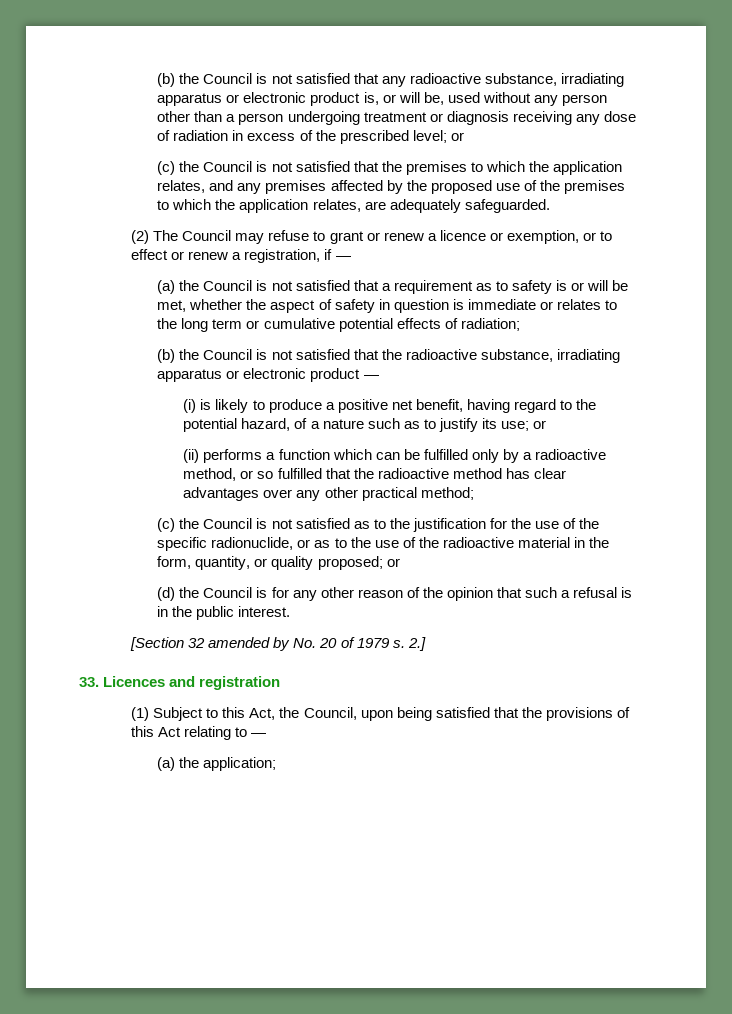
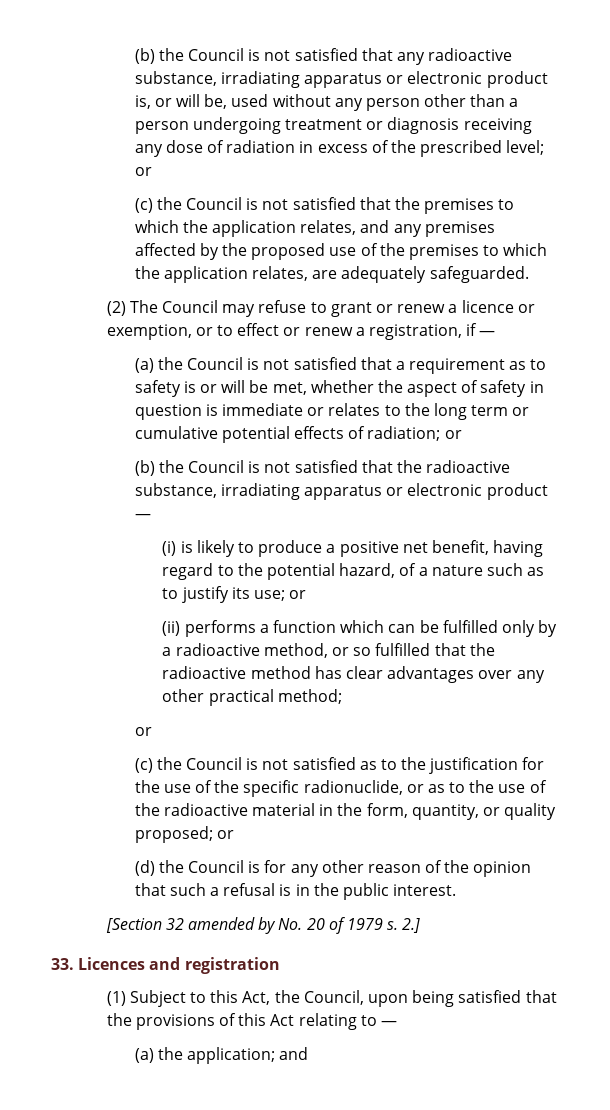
- (a) the Council is not satisfied that a requirement as to safety is or will be met, whether the aspect of safety in question is immediate or relates to the long term or cumulative potential effects of radiation;
+ (a) the Council is not satisfied that a requirement as to safety is or will be met, whether the aspect of safety in question is immediate or relates to the long term or cumulative potential effects of radiation; or
  (ii) performs a function which can be fulfilled only by a radioactive method, or so fulfilled that the radioactive method has clear advantages over any other practical method;
+ or
- (a) the application;
+ (a) the application; and

